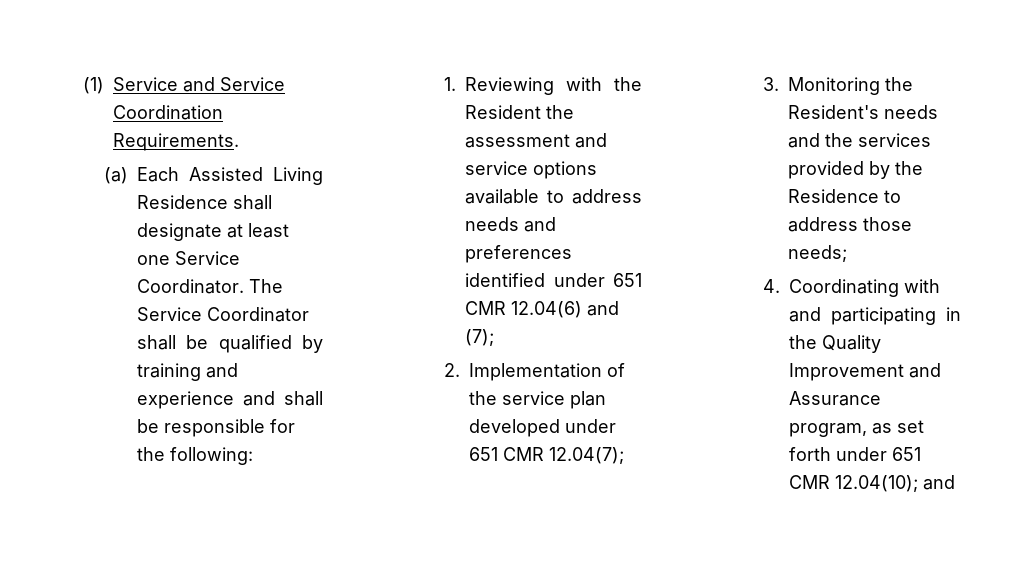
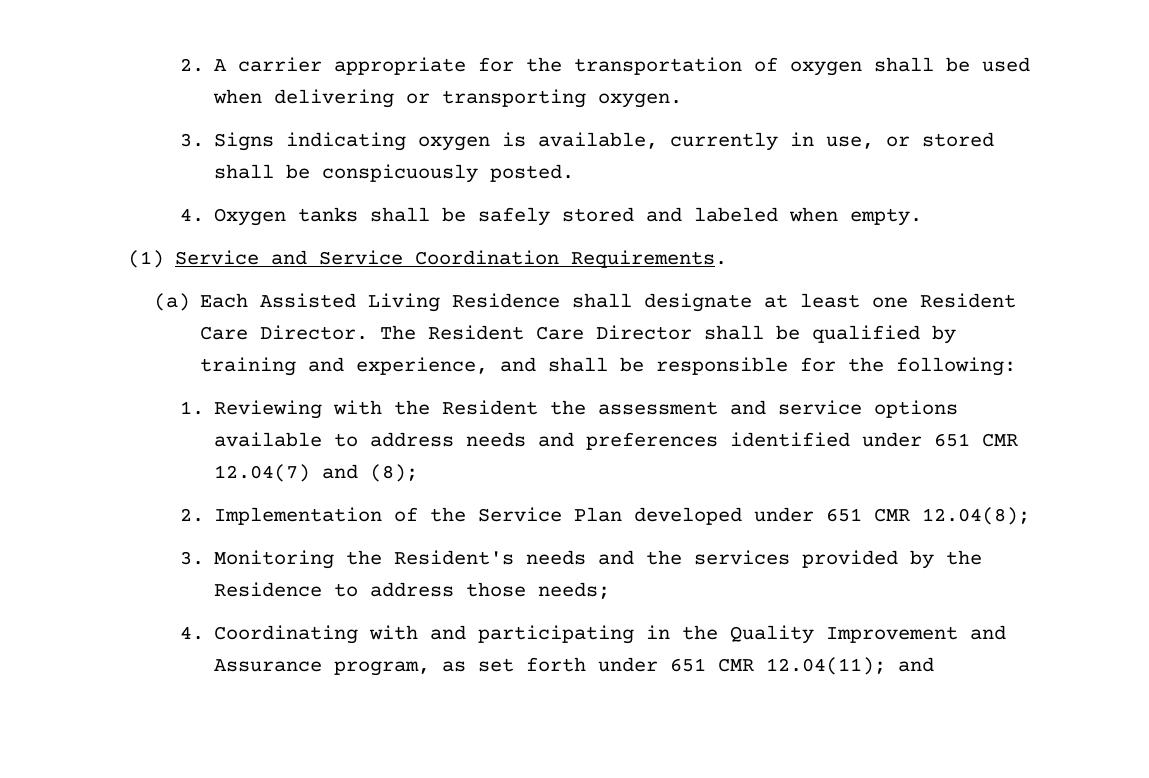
+ 2. A carrier appropriate for the transportation of oxygen shall be used when delivering or transporting oxygen.
+ 3. Signs indicating oxygen is available, currently in use, or stored shall be conspicuously posted.
+ 4. Oxygen tanks shall be safely stored and labeled when empty.
- (a) Each Assisted Living Residence shall designate at least one Service Coordinator. The Service Coordinator shall be qualified by training and experience and shall be responsible for the following:
+ (a) Each Assisted Living Residence shall designate at least one Resident Care Director. The Resident Care Director shall be qualified by training and experience, and shall be responsible for the following:
- 1. Reviewing with the Resident the assessment and service options available to address needs and preferences identified under 651 CMR 12.04(6) and (7);
+ 1. Reviewing with the Resident the assessment and service options available to address needs and preferences identified under 651 CMR 12.04(7) and (8);
- 2. Implementation of the service plan developed under 651 CMR 12.04(7);
+ 2. Implementation of the Service Plan developed under 651 CMR 12.04(8);
- 4. Coordinating with and participating in the Quality Improvement and Assurance program, as set forth under 651 CMR 12.04(10); and
+ 4. Coordinating with and participating in the Quality Improvement and Assurance program, as set forth under 651 CMR 12.04(11); and

